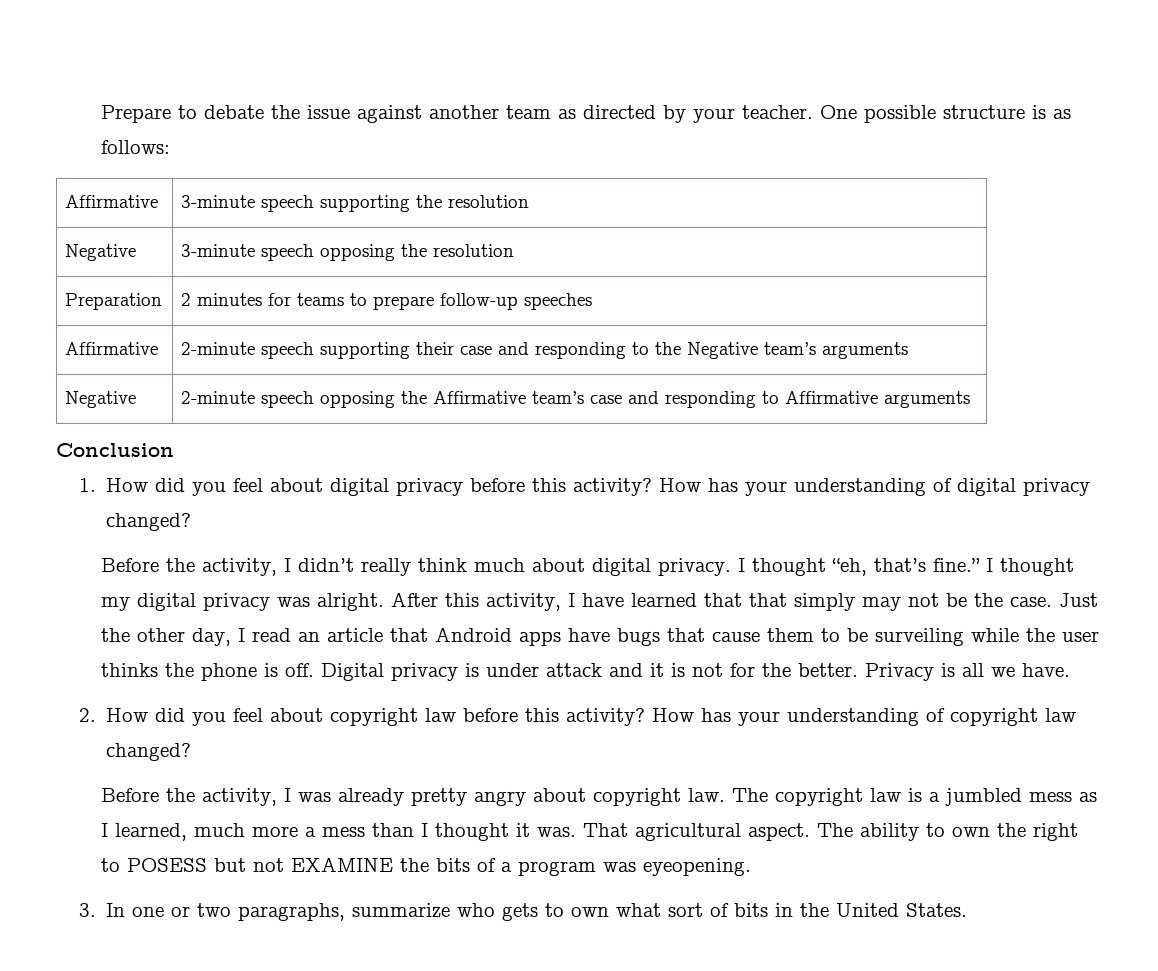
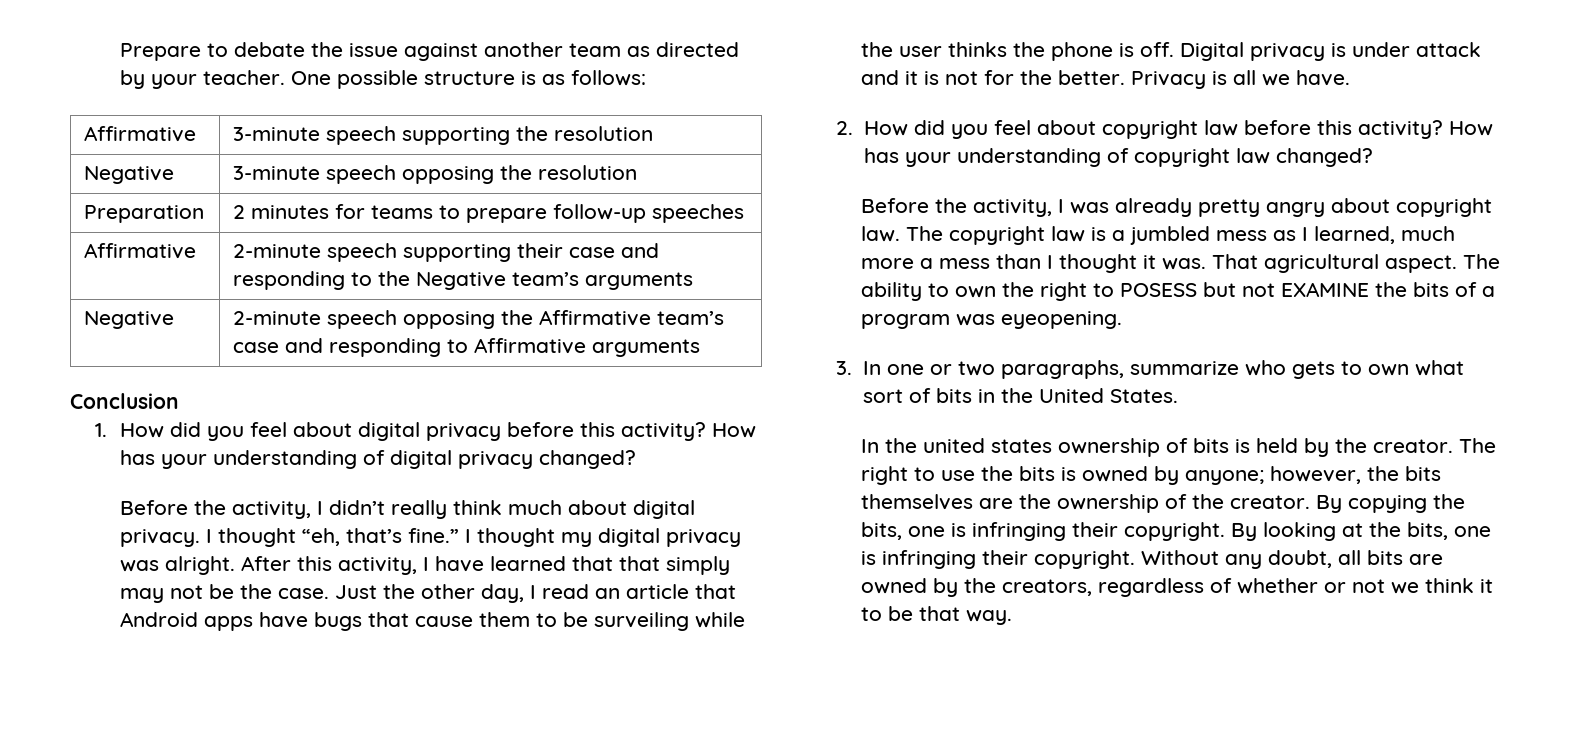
+ In the united states ownership of bits is held by the creator. The right to use the bits is owned by anyone; however, the bits themselves are the ownership of the creator. By copying the bits, one is infringing their copyright. By looking at the bits, one is infringing their copyright. Without any doubt, all bits are owned by the creators, regardless of whether or not we think it to be that way.

